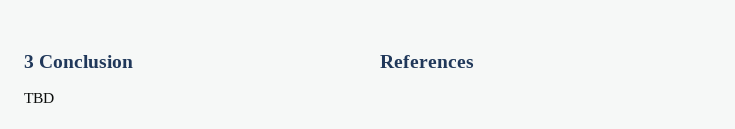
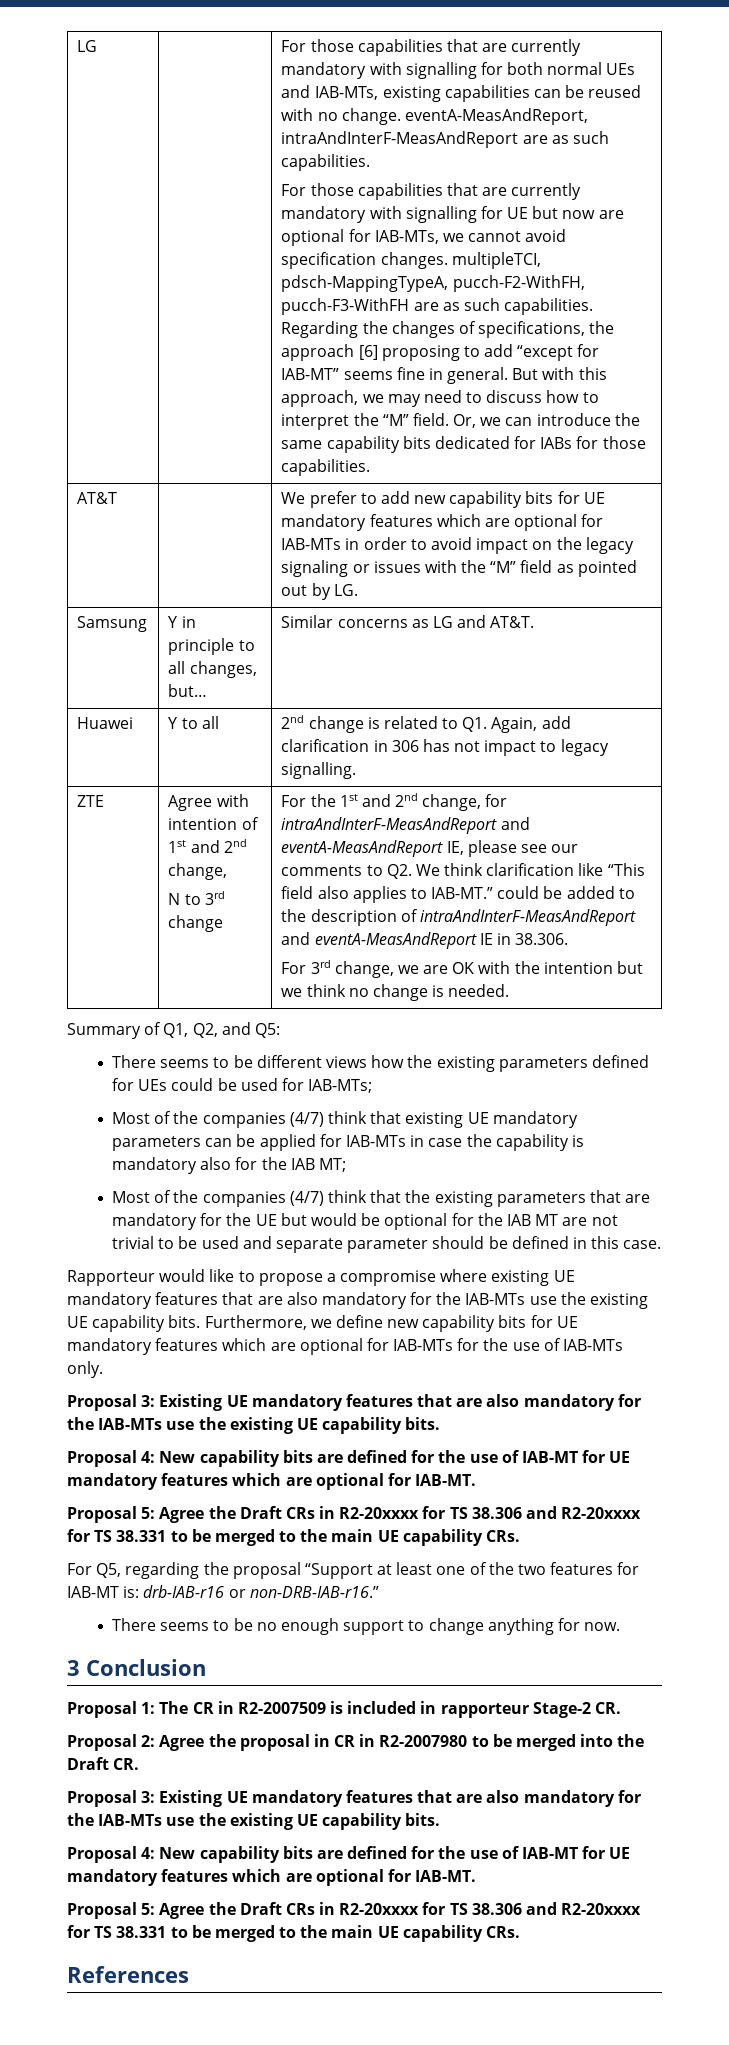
+ LG | | For those capabilities that are currently mandatory with signalling for both normal UEs and IAB-MTs, existing capabilities can be reused with no change. eventA-MeasAndReport, intraAndInterF-MeasAndReport are as such capabilities.
+ For those capabilities that are currently mandatory with signalling for UE but now are optional for IAB-MTs, we cannot avoid specification changes. multipleTCI, pdsch-MappingTypeA, pucch-F2-WithFH, pucch-F3-WithFH are as such capabilities. Regarding the changes of specifications, the approach [6] proposing to add “except for IAB-MT” seems fine in general. But with this approach, we may need to discuss how to interpret the “M” field. Or, we can introduce the same capability bits dedicated for IABs for those capabilities.
+ AT&T | | We prefer to add new capability bits for UE mandatory features which are optional for IAB-MTs in order to avoid impact on the legacy signaling or issues with the “M” field as pointed out by LG.
+ Samsung | Y in principle to all changes, but… | Similar concerns as LG and AT&T.
+ Huawei | Y to all | 2nd change is related to Q1. Again, add clarification in 306 has not impact to legacy signalling.
+ ZTE | Agree with intention of 1st and 2nd change,
+ N to 3rd change | For the 1st and 2nd change, for intraAndInterF-MeasAndReport and eventA-MeasAndReport IE, please see our comments to Q2. We think clarification like “This field also applies to IAB-MT.” could be added to the description of intraAndInterF-MeasAndReport and eventA-MeasAndReport IE in 38.306.
+ For 3rd change, we are OK with the intention but we think no change is needed.
+ Summary of Q1, Q2, and Q5:
+ There seems to be different views how the existing parameters defined for UEs could be used for IAB-MTs;
+ Most of the companies (4/7) think that existing UE mandatory parameters can be applied for IAB-MTs in case the capability is mandatory also for the IAB MT;
+ Most of the companies (4/7) think that the existing parameters that are mandatory for the UE but would be optional for the IAB MT are not trivial to be used and separate parameter should be defined in this case.
+ Rapporteur would like to propose a compromise where existing UE mandatory features that are also mandatory for the IAB-MTs use the existing UE capability bits. Furthermore, we define new capability bits for UE mandatory features which are optional for IAB-MTs for the use of IAB-MTs only.
+ Proposal 3: Existing UE mandatory features that are also mandatory for the IAB-MTs use the existing UE capability bits.
+ Proposal 4: New capability bits are defined for the use of IAB-MT for UE mandatory features which are optional for IAB-MT.
+ Proposal 5: Agree the Draft CRs in R2-20xxxx for TS 38.306 and R2-20xxxx for TS 38.331 to be merged to the main UE capability CRs.
+ For Q5, regarding the proposal “Support at least one of the two features for IAB-MT is: drb-IAB-r16 or non-DRB-IAB-r16.”
+ There seems to be no enough support to change anything for now.
  3 Conclusion
- TBD
+ Proposal 1: The CR in R2-2007509 is included in rapporteur Stage-2 CR.
+ Proposal 2: Agree the proposal in CR in R2-2007980 to be merged into the Draft CR.
+ Proposal 3: Existing UE mandatory features that are also mandatory for the IAB-MTs use the existing UE capability bits.
+ Proposal 4: New capability bits are defined for the use of IAB-MT for UE mandatory features which are optional for IAB-MT.
+ Proposal 5: Agree the Draft CRs in R2-20xxxx for TS 38.306 and R2-20xxxx for TS 38.331 to be merged to the main UE capability CRs.

